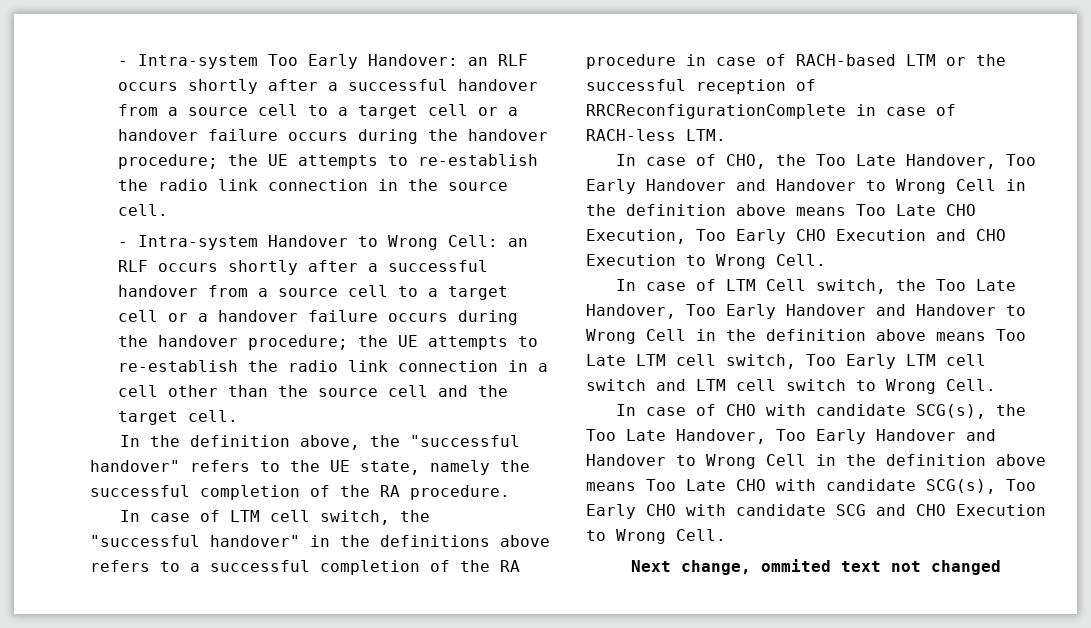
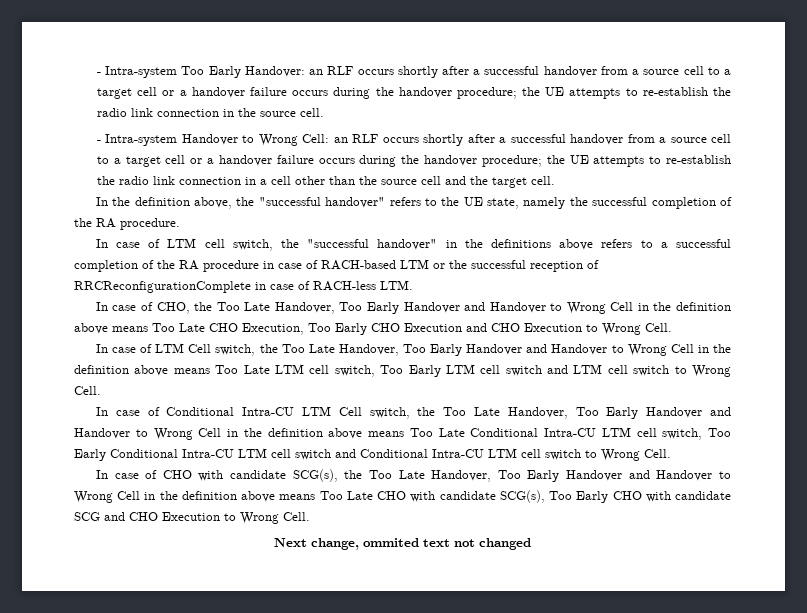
+ In case of Conditional Intra-CU LTM Cell switch, the Too Late Handover, Too Early Handover and Handover to Wrong Cell in the definition above means Too Late Conditional Intra-CU LTM cell switch, Too Early Conditional Intra-CU LTM cell switch and Conditional Intra-CU LTM cell switch to Wrong Cell.

